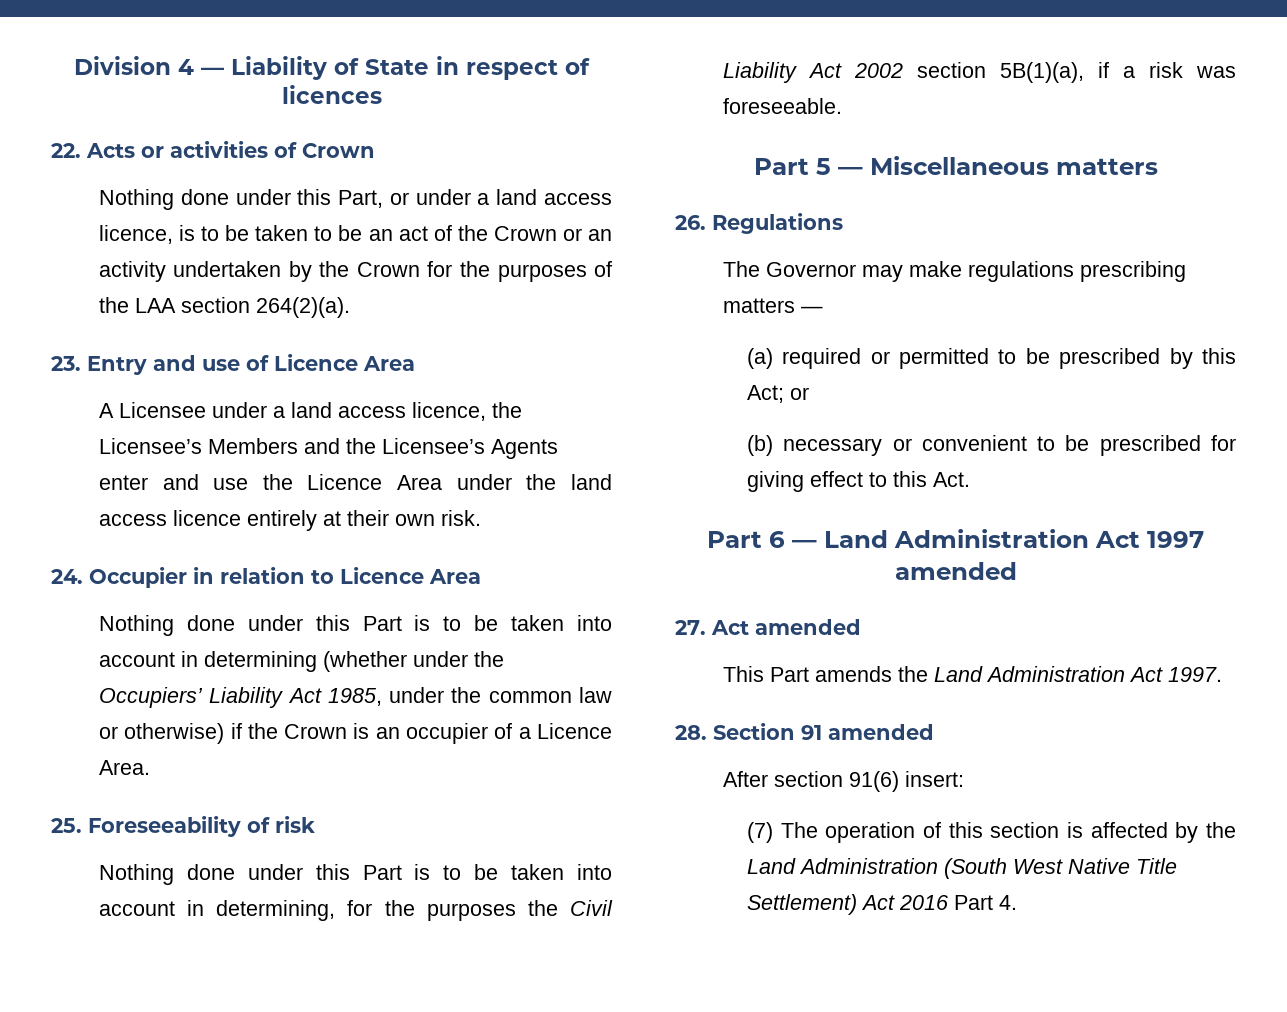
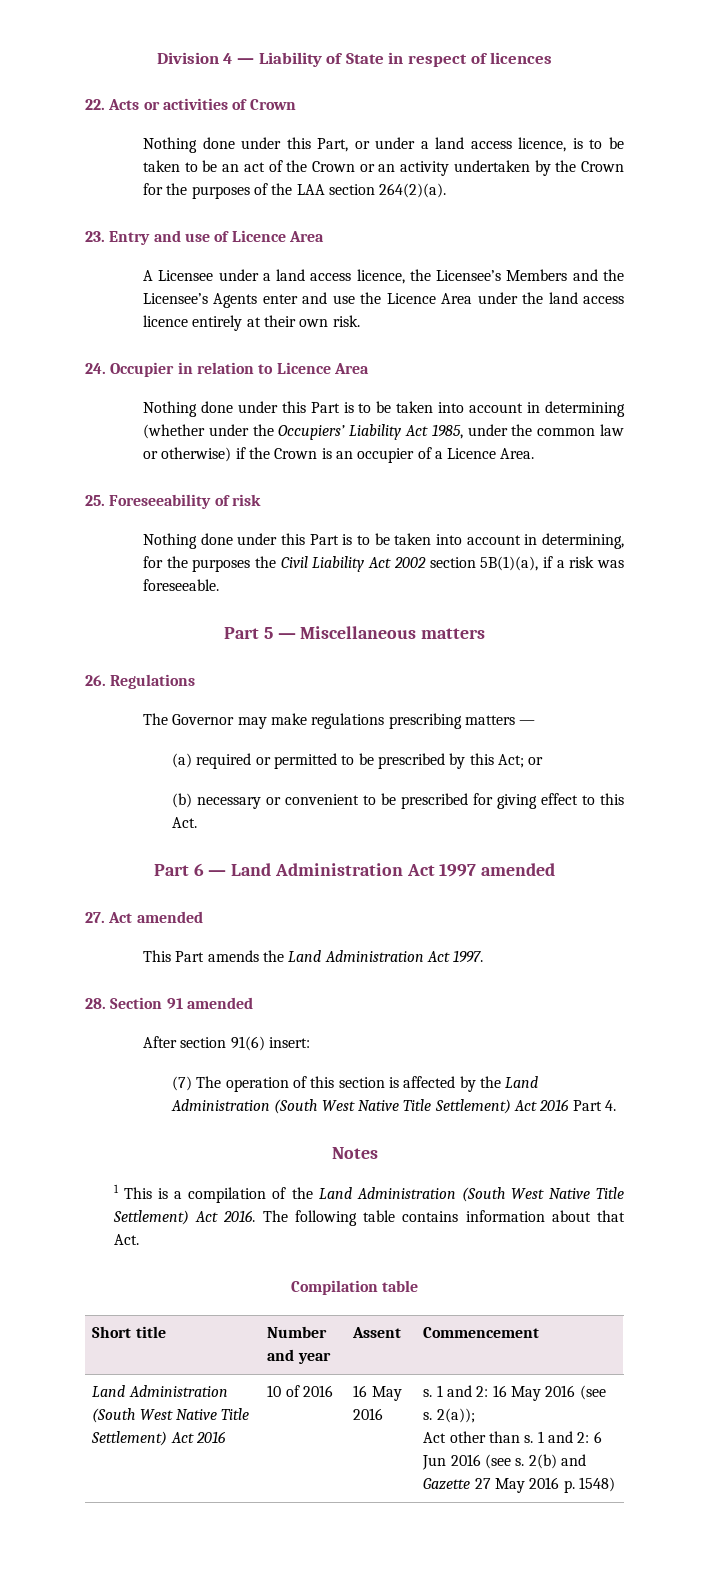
+ Notes
+ 1 This is a compilation of the Land Administration (South West Native Title Settlement) Act 2016. The following table contains information about that Act.
+ Compilation table
+ Short title | Number and year | Assent | Commencement
+ Land Administration (South West Native Title Settlement) Act 2016 | 10 of 2016 | 16 May 2016 | s. 1 and 2: 16 May 2016 (see s. 2(a));
+ Act other than s. 1 and 2: 6 Jun 2016 (see s. 2(b) and Gazette 27 May 2016 p. 1548)

